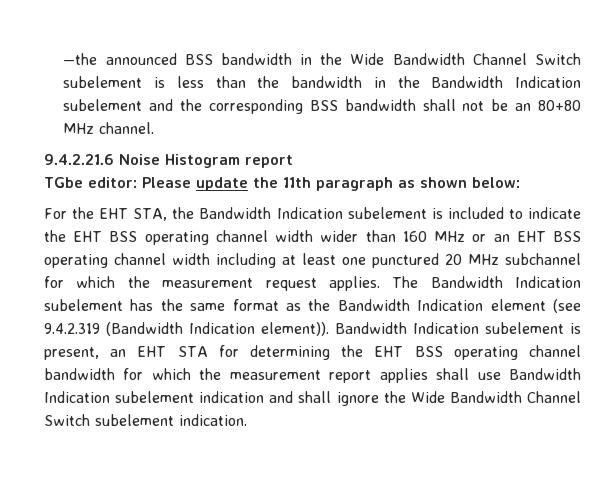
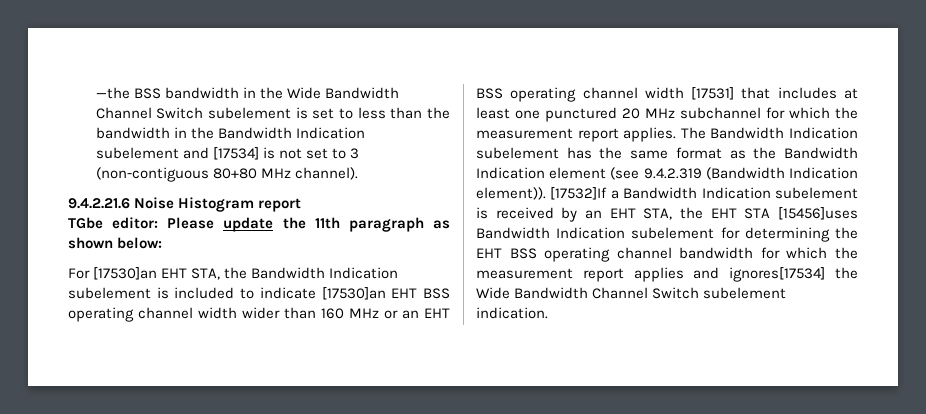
- —the announced BSS bandwidth in the Wide Bandwidth Channel Switch subelement is less than the bandwidth in the Bandwidth Indication subelement and the corresponding BSS bandwidth shall not be an 80+80 MHz channel.
+ —the BSS bandwidth in the Wide Bandwidth Channel Switch subelement is set to less than the bandwidth in the Bandwidth Indication subelement and [17534] is not set to 3 (non-contiguous 80+80 MHz channel).
- For the EHT STA, the Bandwidth Indication subelement is included to indicate the EHT BSS operating channel width wider than 160 MHz or an EHT BSS operating channel width including at least one punctured 20 MHz subchannel for which the measurement request applies.
+ For [17530]an EHT STA, the Bandwidth Indication subelement is included to indicate [17530]an EHT BSS operating channel width wider than 160 MHz or an EHT BSS operating channel width [17531] that includes at least one punctured 20 MHz subchannel for which the measurement report applies.
- Bandwidth Indication subelement is present, an EHT STA for determining the EHT BSS operating channel bandwidth for which the measurement report applies shall use Bandwidth Indication subelement indication and shall ignore the Wide Bandwidth Channel Switch subelement indication.
+ [17532]If a Bandwidth Indication subelement is received by an EHT STA, the EHT STA [15456]uses Bandwidth Indication subelement for determining the EHT BSS operating channel bandwidth for which the measurement report applies and ignores[17534] the Wide Bandwidth Channel Switch subelement indication.

